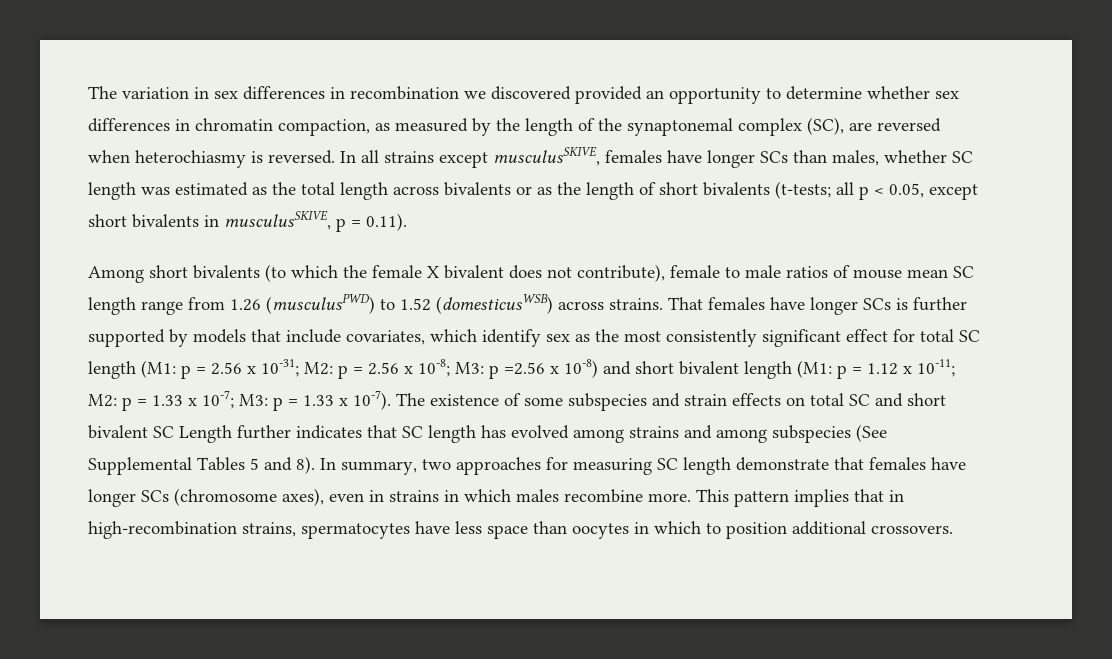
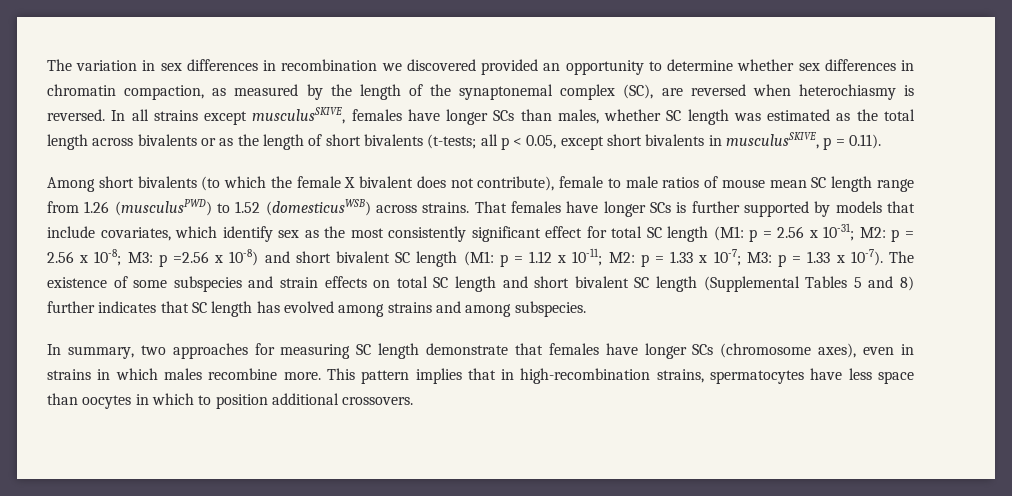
- p =2.56 x 10-8) and short bivalent length (M1:
+ p =2.56 x 10-8) and short bivalent SC length (M1:
- The existence of some subspecies and strain effects on total SC and short bivalent SC Length further indicates that SC length has evolved among strains and among subspecies (See Supplemental Tables 5 and 8). In summary, two approaches for measuring SC length demonstrate that females have longer SCs (chromosome axes), even in strains in which males recombine more.
+ The existence of some subspecies and strain effects on total SC length and short bivalent SC length (Supplemental Tables 5 and 8) further indicates that SC length has evolved among strains and among subspecies.
+ In summary, two approaches for measuring SC length demonstrate that females have longer SCs (chromosome axes), even in strains in which males recombine more.

